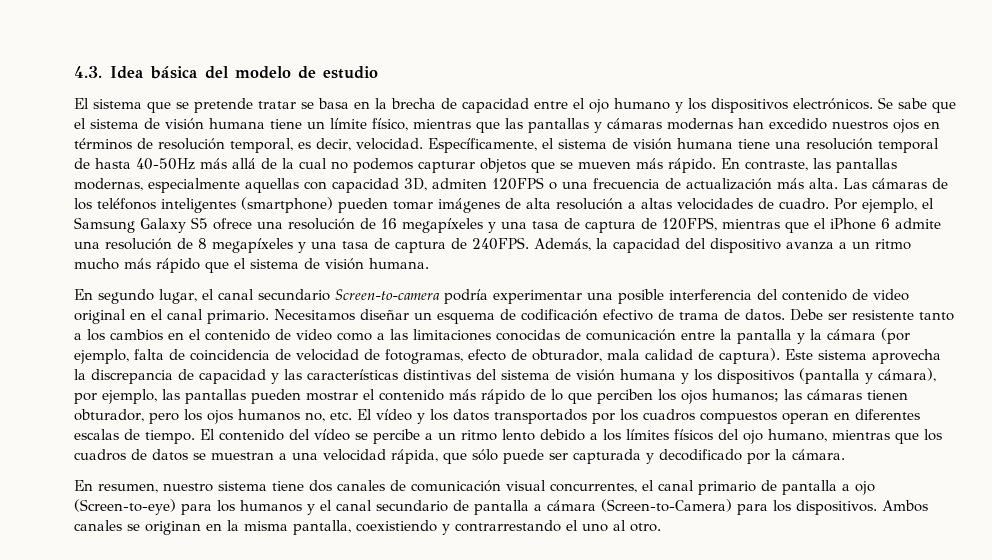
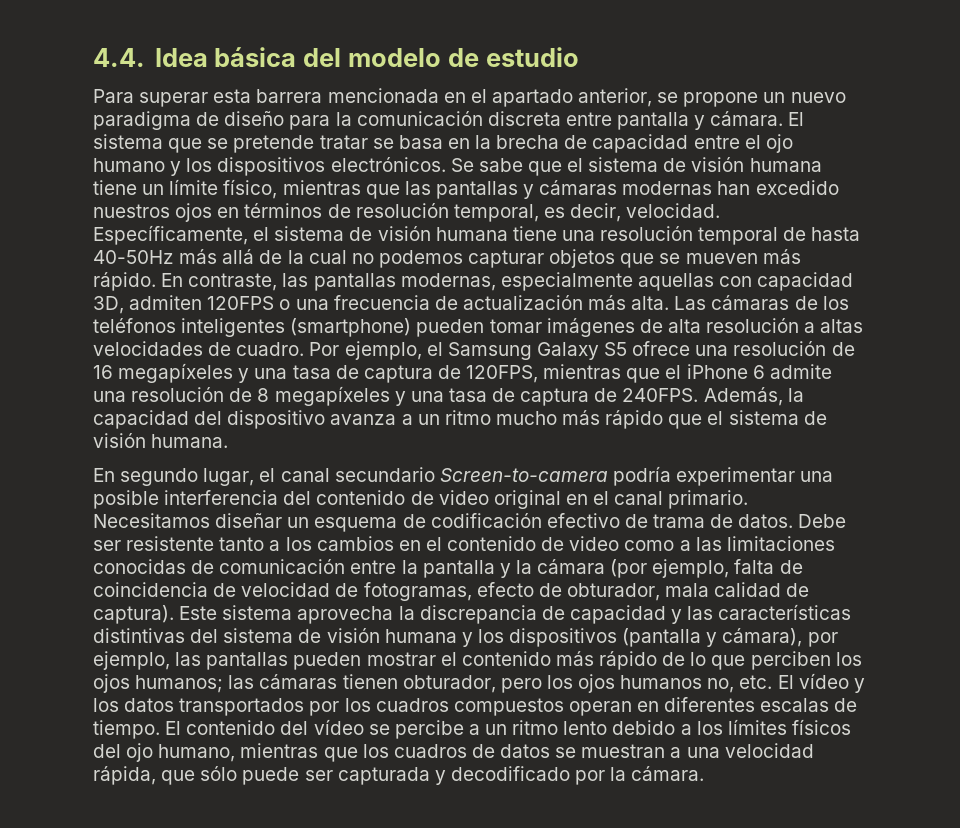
- 4.3. Idea básica del modelo de estudio
+ 4.4. Idea básica del modelo de estudio
+ Para superar esta barrera mencionada en el apartado anterior, se propone un nuevo paradigma de diseño para la comunicación discreta entre pantalla y cámara.
- En resumen, nuestro sistema tiene dos canales de comunicación visual concurrentes, el canal primario de pantalla a ojo (Screen-to-eye) para los humanos y el canal secundario de pantalla a cámara (Screen-to-Camera) para los dispositivos. Ambos canales se originan en la misma pantalla, coexistiendo y contrarrestando el uno al otro.

